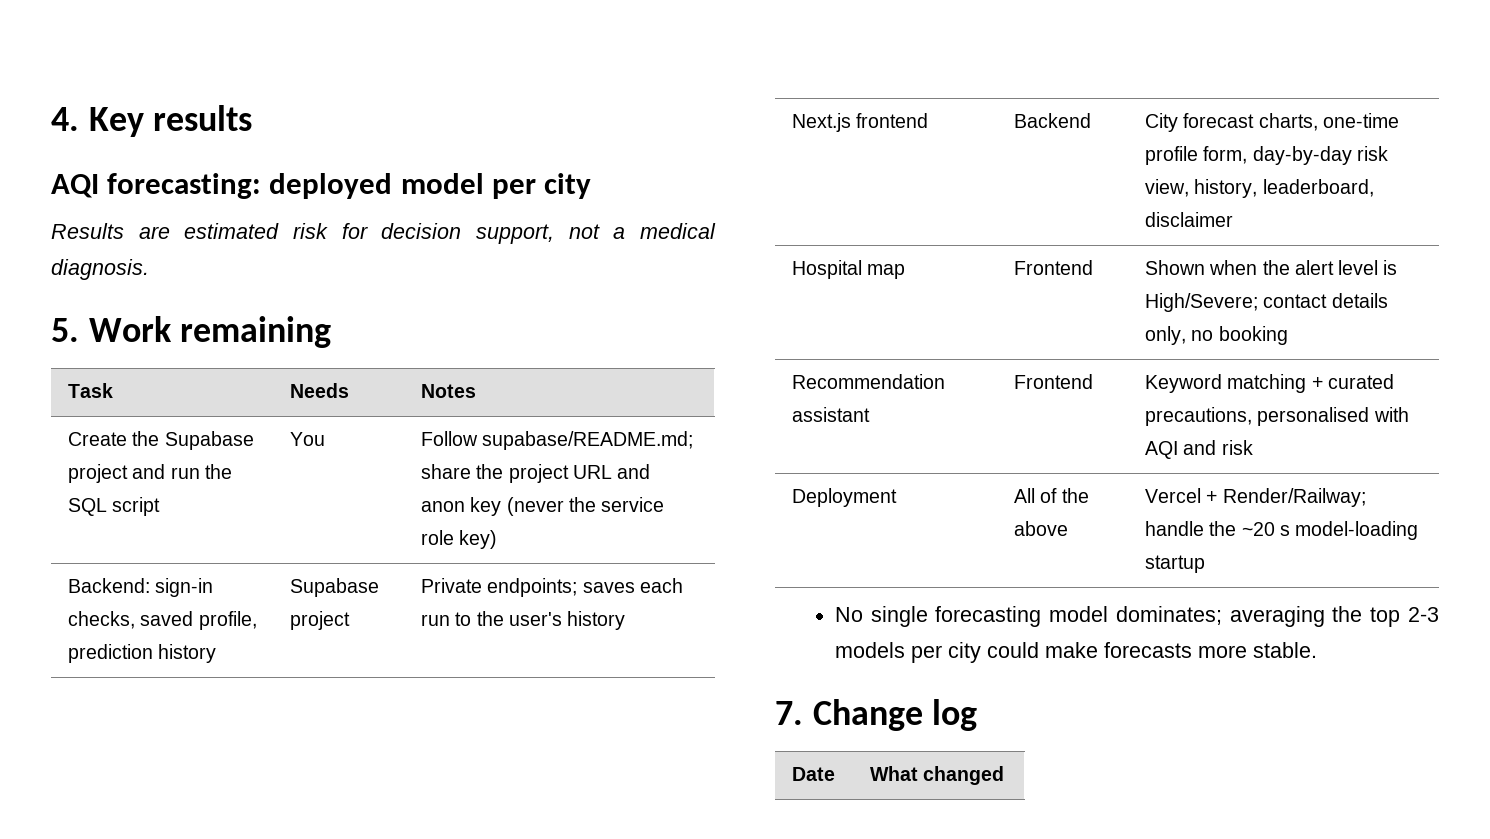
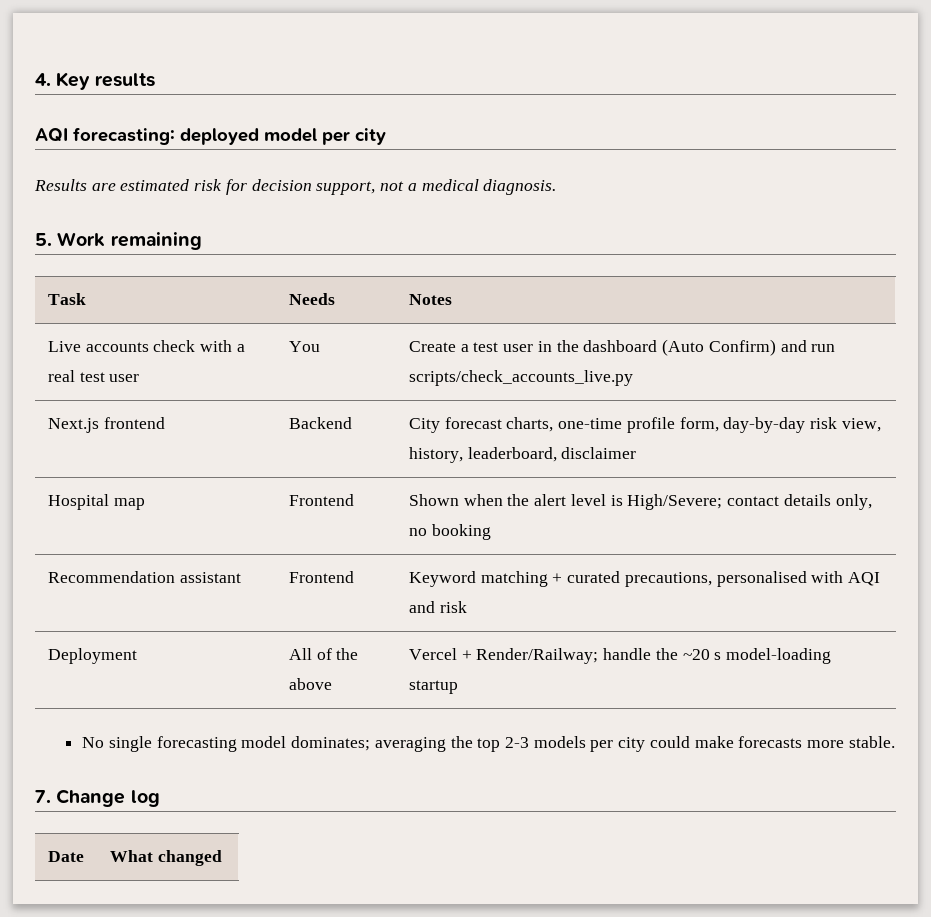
- Create the Supabase project and run the SQL script | You | Follow supabase/README.md; share the project URL and anon key (never the service role key)
- Backend: sign-in checks, saved profile, prediction history | Supabase project | Private endpoints; saves each run to the user's history
+ Live accounts check with a real test user | You | Create a test user in the dashboard (Auto Confirm) and run scripts/check_accounts_live.py

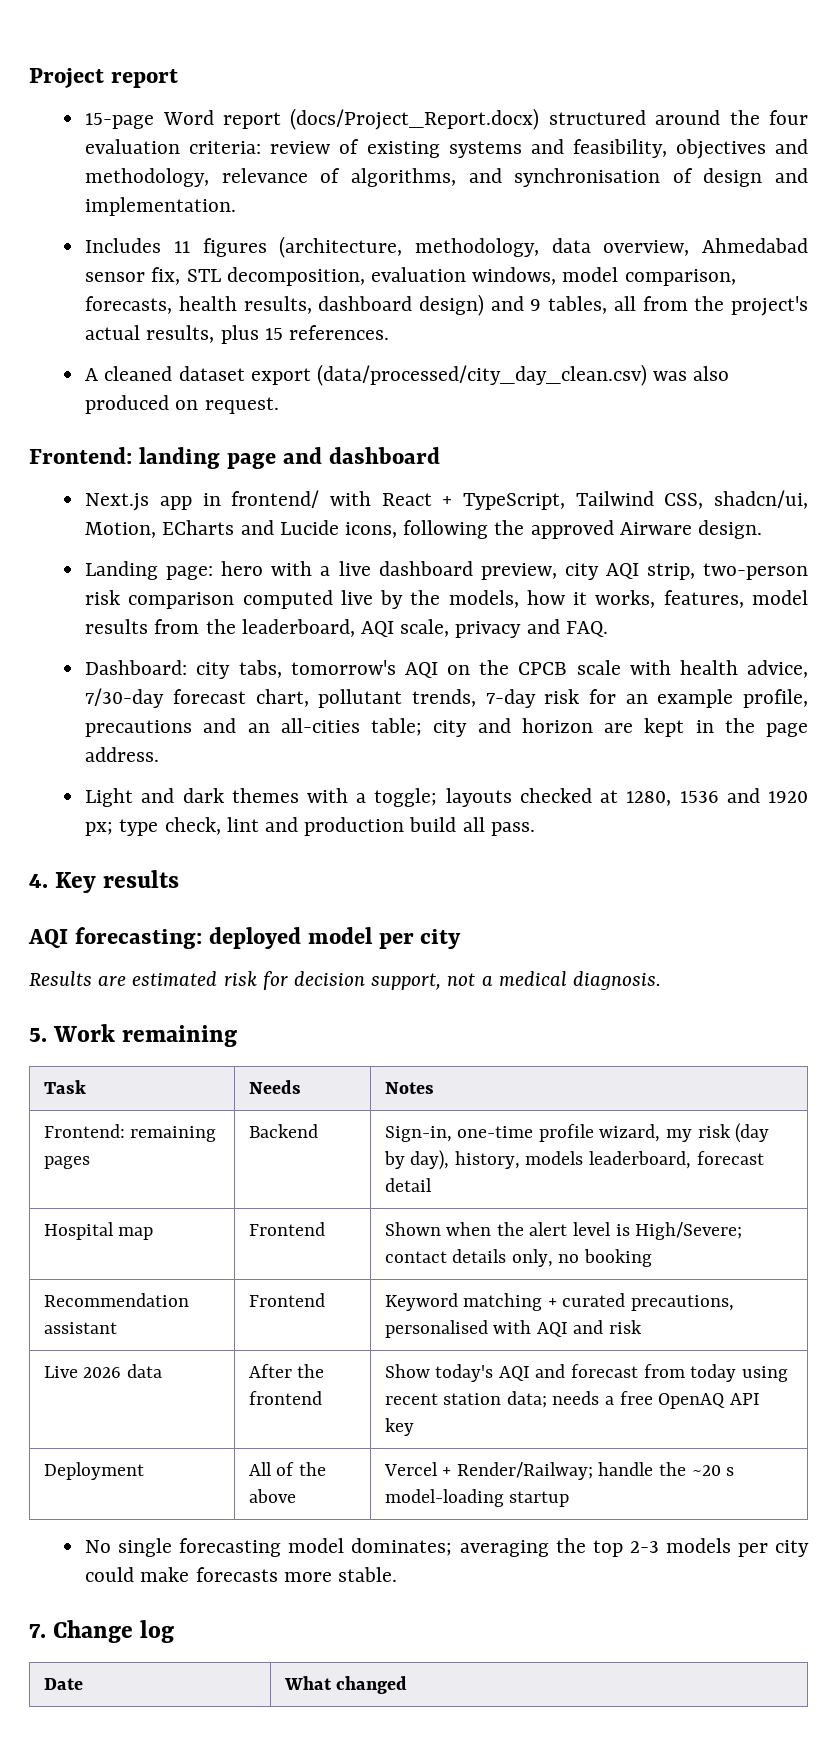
+ Project report
+ 15-page Word report (docs/Project_Report.docx) structured around the four evaluation criteria: review of existing systems and feasibility, objectives and methodology, relevance of algorithms, and synchronisation of design and implementation.
+ Includes 11 figures (architecture, methodology, data overview, Ahmedabad sensor fix, STL decomposition, evaluation windows, model comparison, forecasts, health results, dashboard design) and 9 tables, all from the project's actual results, plus 15 references.
+ A cleaned dataset export (data/processed/city_day_clean.csv) was also produced on request.
+ Frontend: landing page and dashboard
+ Next.js app in frontend/ with React + TypeScript, Tailwind CSS, shadcn/ui, Motion, ECharts and Lucide icons, following the approved Airware design.
+ Landing page: hero with a live dashboard preview, city AQI strip, two-person risk comparison computed live by the models, how it works, features, model results from the leaderboard, AQI scale, privacy and FAQ.
+ Dashboard: city tabs, tomorrow's AQI on the CPCB scale with health advice, 7/30-day forecast chart, pollutant trends, 7-day risk for an example profile, precautions and an all-cities table; city and horizon are kept in the page address.
+ Light and dark themes with a toggle; layouts checked at 1280, 1536 and 1920 px; type check, lint and production build all pass.
- Live accounts check with a real test user | You | Create a test user in the dashboard (Auto Confirm) and run scripts/check_accounts_live.py
- Next.js frontend | Backend | City forecast charts, one-time profile form, day-by-day risk view, history, leaderboard, disclaimer
+ Frontend: remaining pages | Backend | Sign-in, one-time profile wizard, my risk (day by day), history, models leaderboard, forecast detail
+ Live 2026 data | After the frontend | Show today's AQI and forecast from today using recent station data; needs a free OpenAQ API key

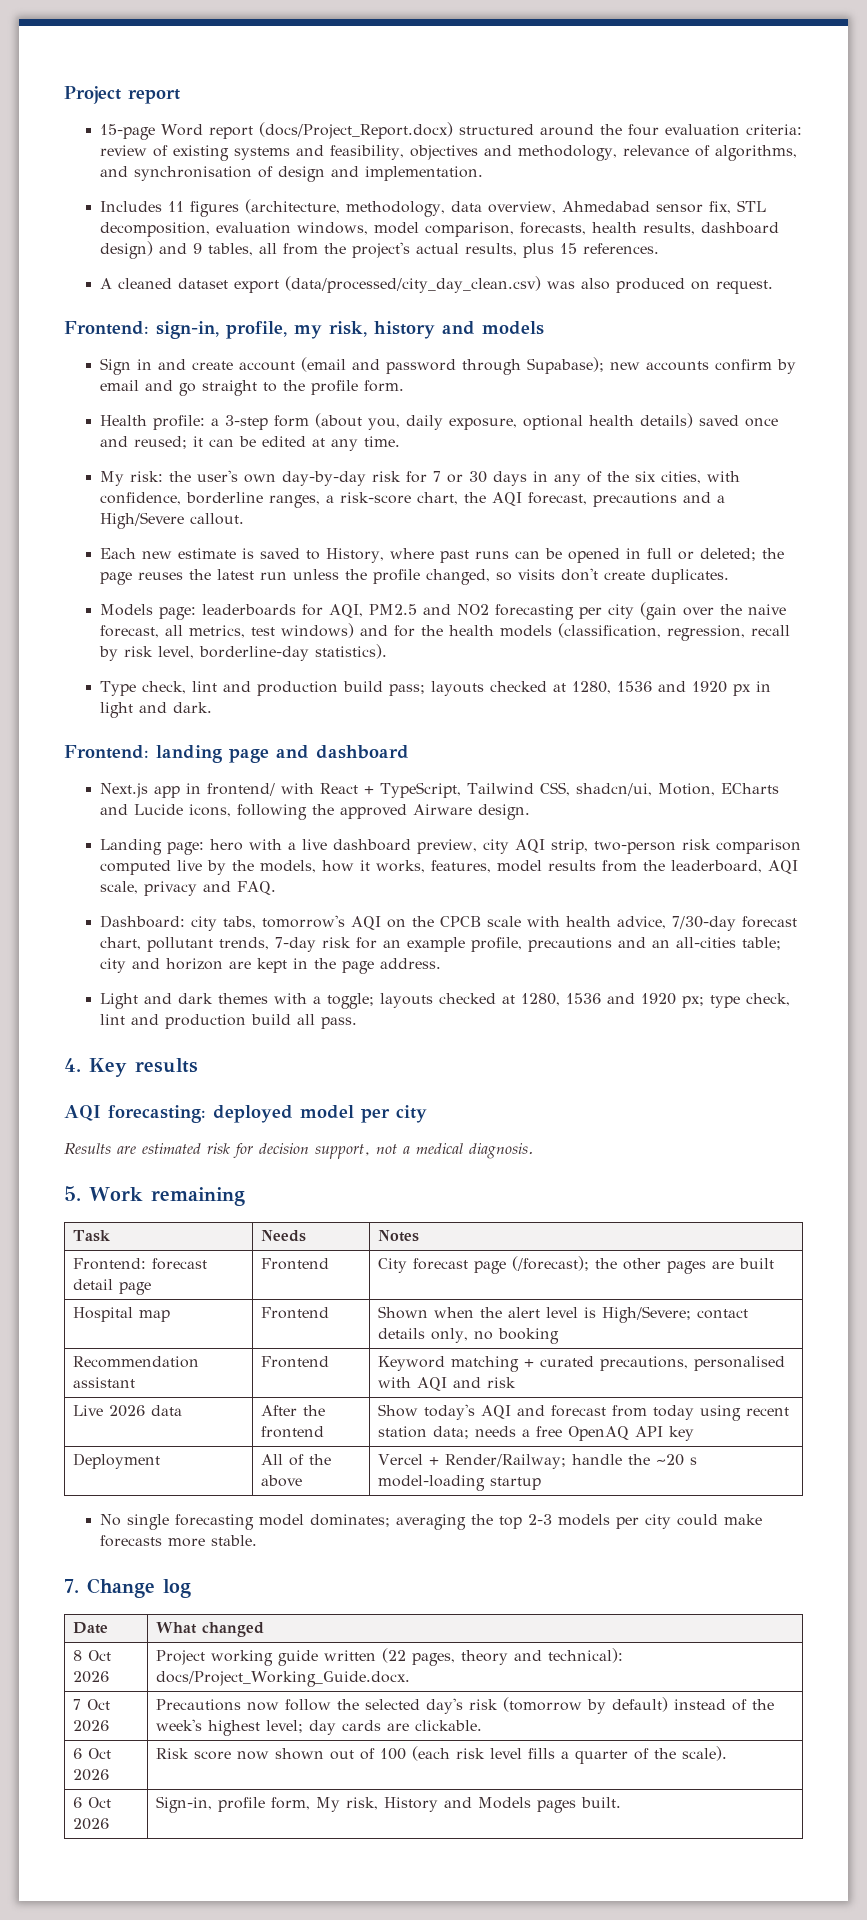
+ Frontend: sign-in, profile, my risk, history and models
+ Sign in and create account (email and password through Supabase); new accounts confirm by email and go straight to the profile form.
+ Health profile: a 3-step form (about you, daily exposure, optional health details) saved once and reused; it can be edited at any time.
+ My risk: the user's own day-by-day risk for 7 or 30 days in any of the six cities, with confidence, borderline ranges, a risk-score chart, the AQI forecast, precautions and a High/Severe callout.
+ Each new estimate is saved to History, where past runs can be opened in full or deleted; the page reuses the latest run unless the profile changed, so visits don't create duplicates.
+ Models page: leaderboards for AQI, PM2.5 and NO2 forecasting per city (gain over the naive forecast, all metrics, test windows) and for the health models (classification, regression, recall by risk level, borderline-day statistics).
+ Type check, lint and production build pass; layouts checked at 1280, 1536 and 1920 px in light and dark.
- Frontend: remaining pages | Backend | Sign-in, one-time profile wizard, my risk (day by day), history, models leaderboard, forecast detail
+ Frontend: forecast detail page | Frontend | City forecast page (/forecast); the other pages are built
+ 8 Oct 2026 | Project working guide written (22 pages, theory and technical): docs/Project_Working_Guide.docx.
+ 7 Oct 2026 | Precautions now follow the selected day's risk (tomorrow by default) instead of the week's highest level; day cards are clickable.
+ 6 Oct 2026 | Risk score now shown out of 100 (each risk level fills a quarter of the scale).
+ 6 Oct 2026 | Sign-in, profile form, My risk, History and Models pages built.

